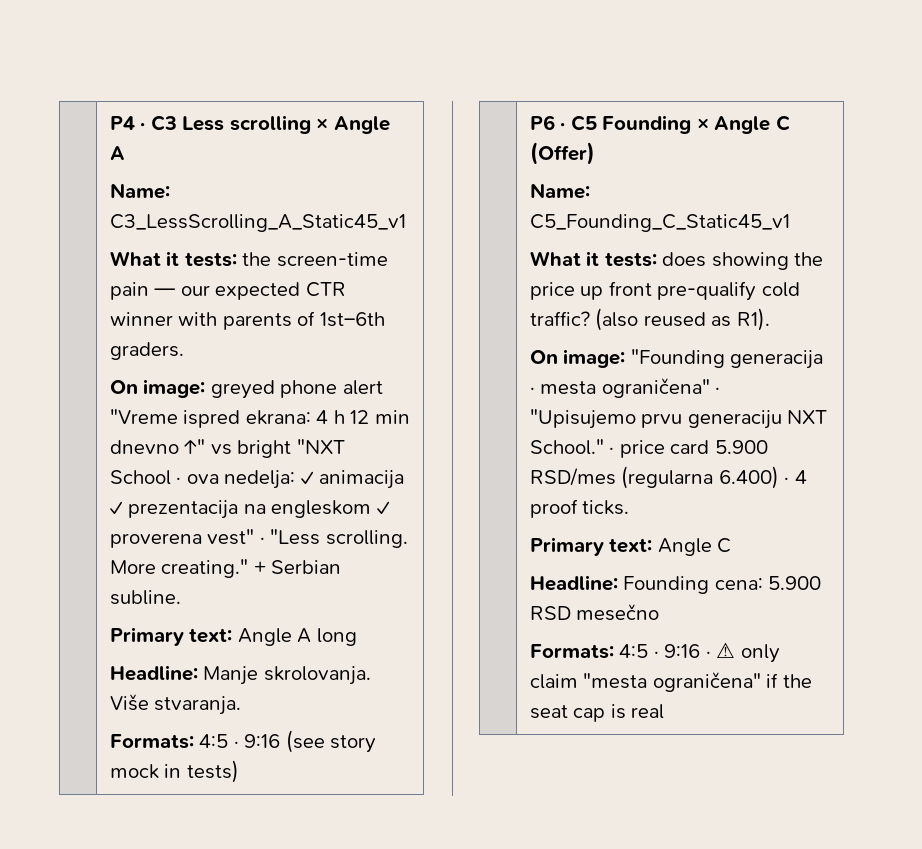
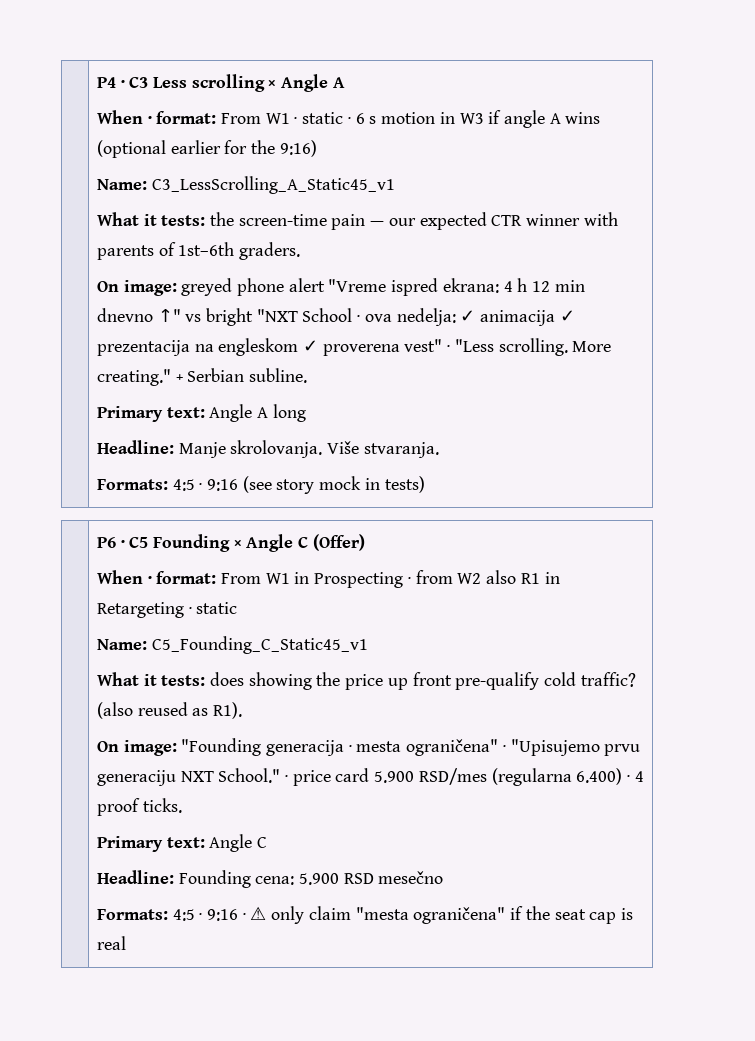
+ When · format: From W1 · static · 6 s motion in W3 if angle A wins (optional earlier for the 9:16)
+ When · format: From W1 in Prospecting · from W2 also R1 in Retargeting · static

